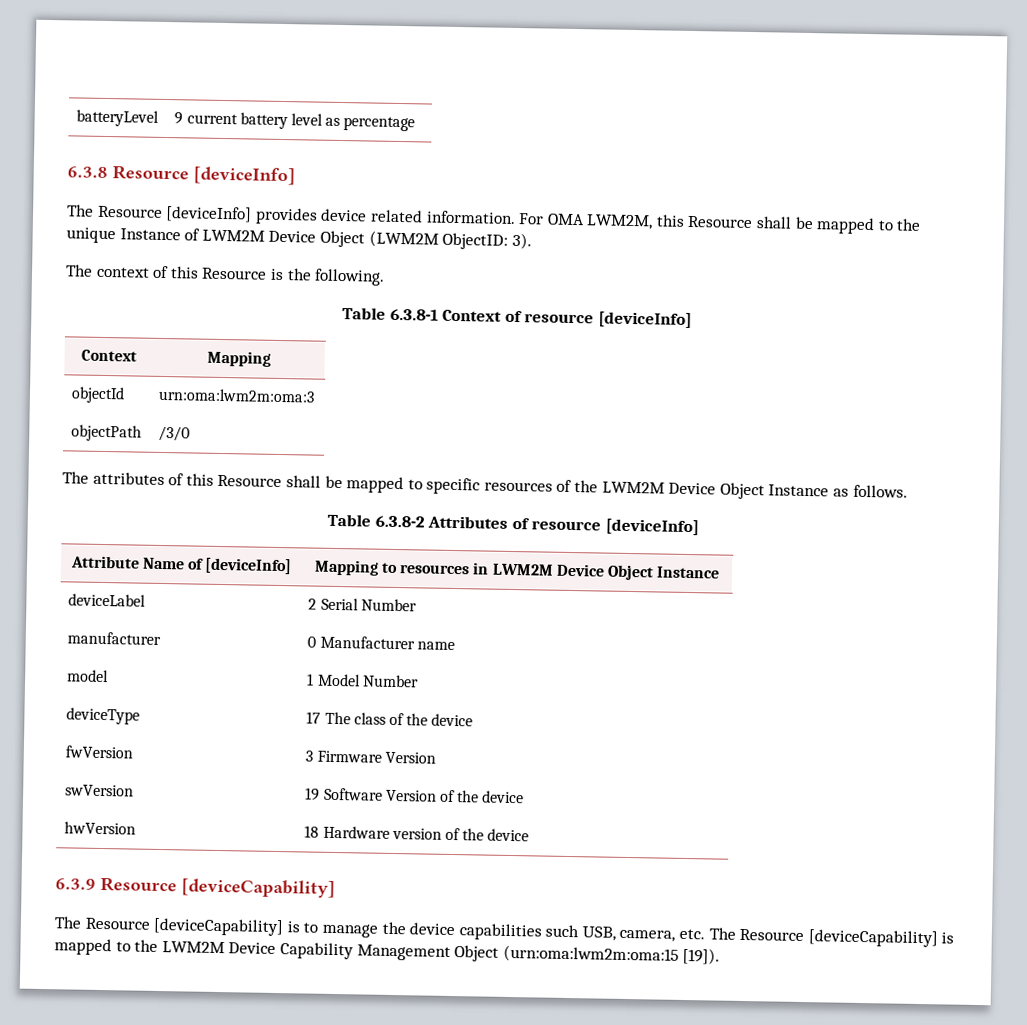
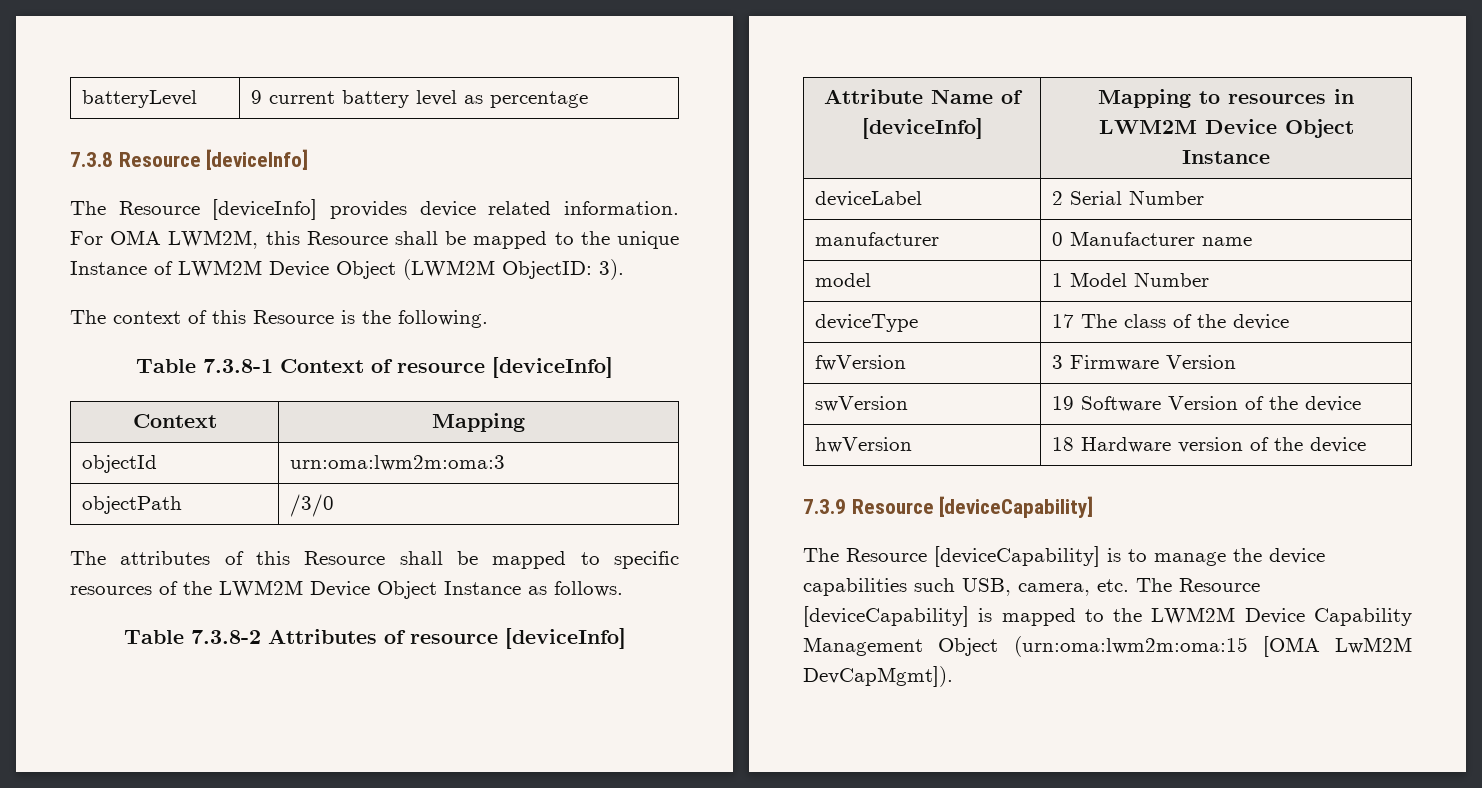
- 6.3.8 Resource [deviceInfo]
+ 7.3.8 Resource [deviceInfo]
- Table 6.3.8-1 Context of resource [deviceInfo]
+ Table 7.3.8-1 Context of resource [deviceInfo]
- Table 6.3.8-2 Attributes of resource [deviceInfo]
+ Table 7.3.8-2 Attributes of resource [deviceInfo]
- 6.3.9 Resource [deviceCapability]
+ 7.3.9 Resource [deviceCapability]
- The Resource [deviceCapability] is to manage the device capabilities such USB, camera, etc. The Resource [deviceCapability] is mapped to the LWM2M Device Capability Management Object (urn:oma:lwm2m:oma:15 [19]).
+ The Resource [deviceCapability] is to manage the device capabilities such USB, camera, etc. The Resource [deviceCapability] is mapped to the LWM2M Device Capability Management Object (urn:oma:lwm2m:oma:15 [OMA LwM2M DevCapMgmt]).

